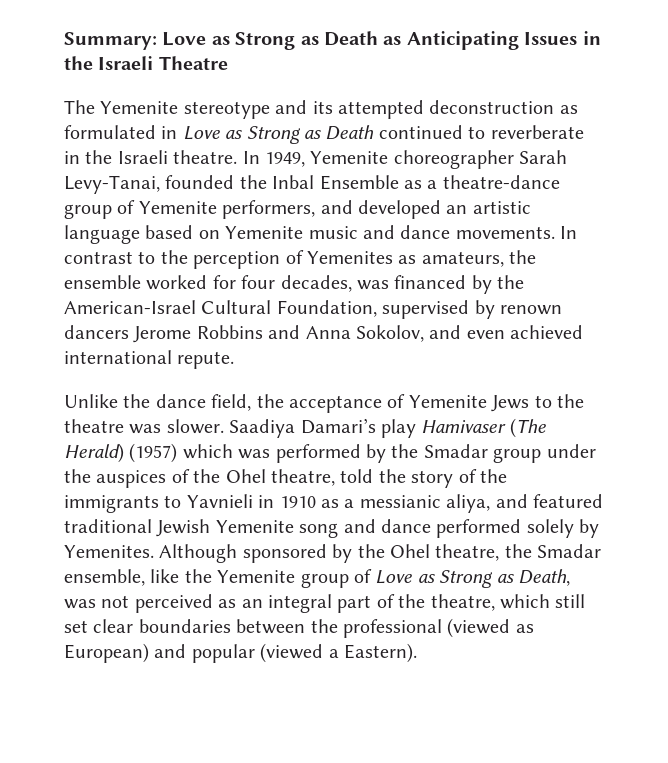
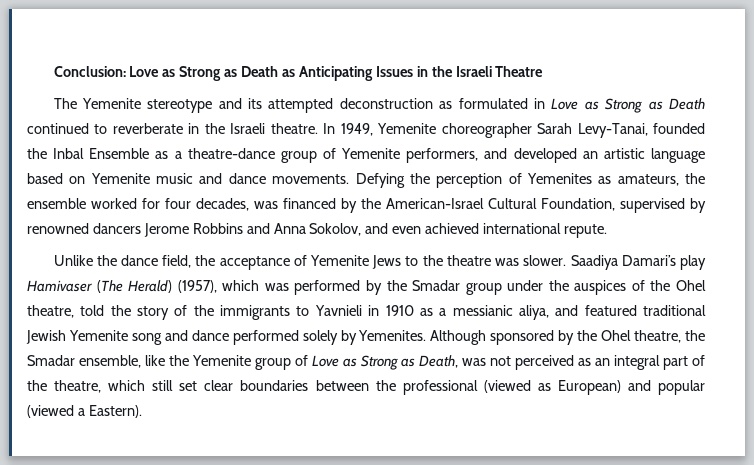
- Summary: Love as Strong as Death as Anticipating Issues in the Israeli Theatre
+ Conclusion: Love as Strong as Death as Anticipating Issues in the Israeli Theatre
- In contrast to the perception of Yemenites as amateurs, the ensemble worked for four decades, was financed by the American-Israel Cultural Foundation, supervised by renown dancers Jerome Robbins and Anna Sokolov, and even achieved international repute.
+ Defying the perception of Yemenites as amateurs, the ensemble worked for four decades, was financed by the American-Israel Cultural Foundation, supervised by renowned dancers Jerome Robbins and Anna Sokolov, and even achieved international repute.
- Saadiya Damari’s play Hamivaser (The Herald) (1957) which was performed by the Smadar group under the auspices of the Ohel theatre, told the story of the immigrants to Yavnieli in 1910 as a messianic aliya, and featured traditional Jewish Yemenite song and dance performed solely by Yemenites.
+ Saadiya Damari’s play Hamivaser (The Herald) (1957), which was performed by the Smadar group under the auspices of the Ohel theatre, told the story of the immigrants to Yavnieli in 1910 as a messianic aliya, and featured traditional Jewish Yemenite song and dance performed solely by Yemenites.

